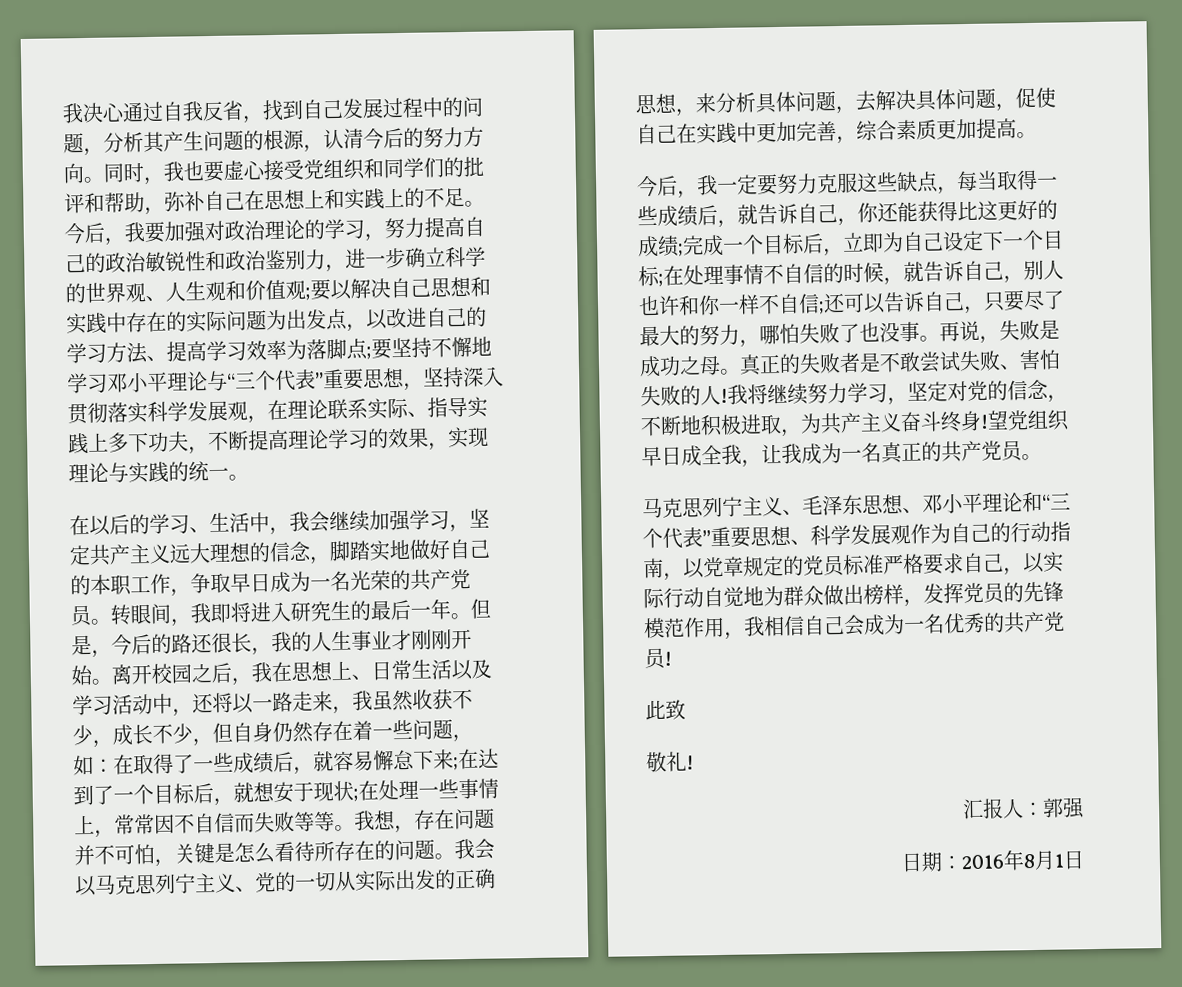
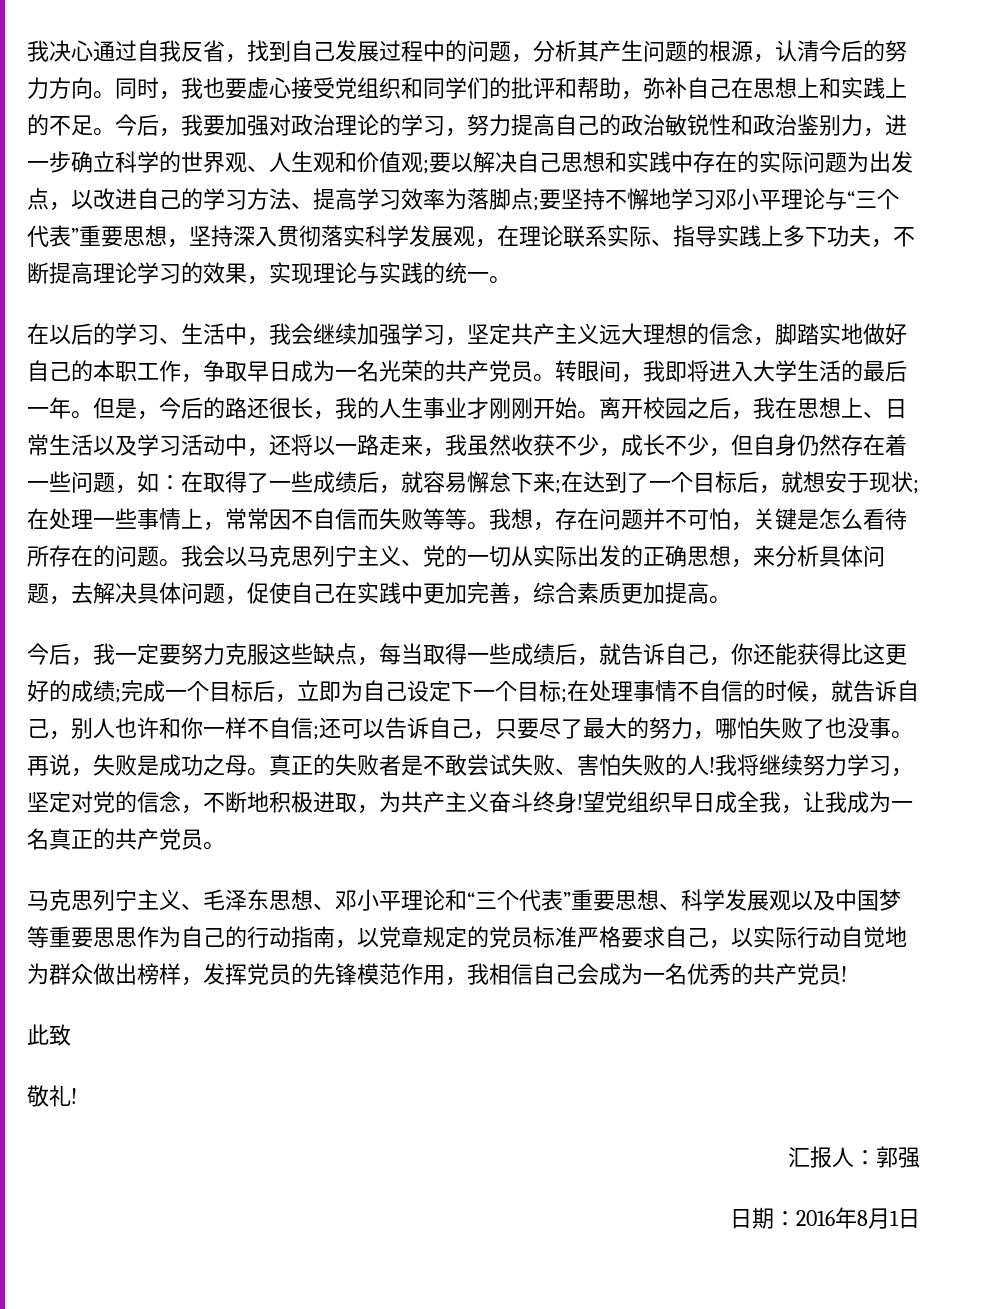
- 转眼间，我即将进入研究生的最后一年。
+ 转眼间，我即将进入大学生活的最后一年。
- 马克思列宁主义、毛泽东思想、邓小平理论和“三个代表”重要思想、科学发展观作为自己的行动指南，以党章规定的党员标准严格要求自己，以实际行动自觉地为群众做出榜样，发挥党员的先锋模范作用，我相信自己会成为一名优秀的共产党员!
+ 马克思列宁主义、毛泽东思想、邓小平理论和“三个代表”重要思想、科学发展观以及中国梦等重要思思作为自己的行动指南，以党章规定的党员标准严格要求自己，以实际行动自觉地为群众做出榜样，发挥党员的先锋模范作用，我相信自己会成为一名优秀的共产党员!

